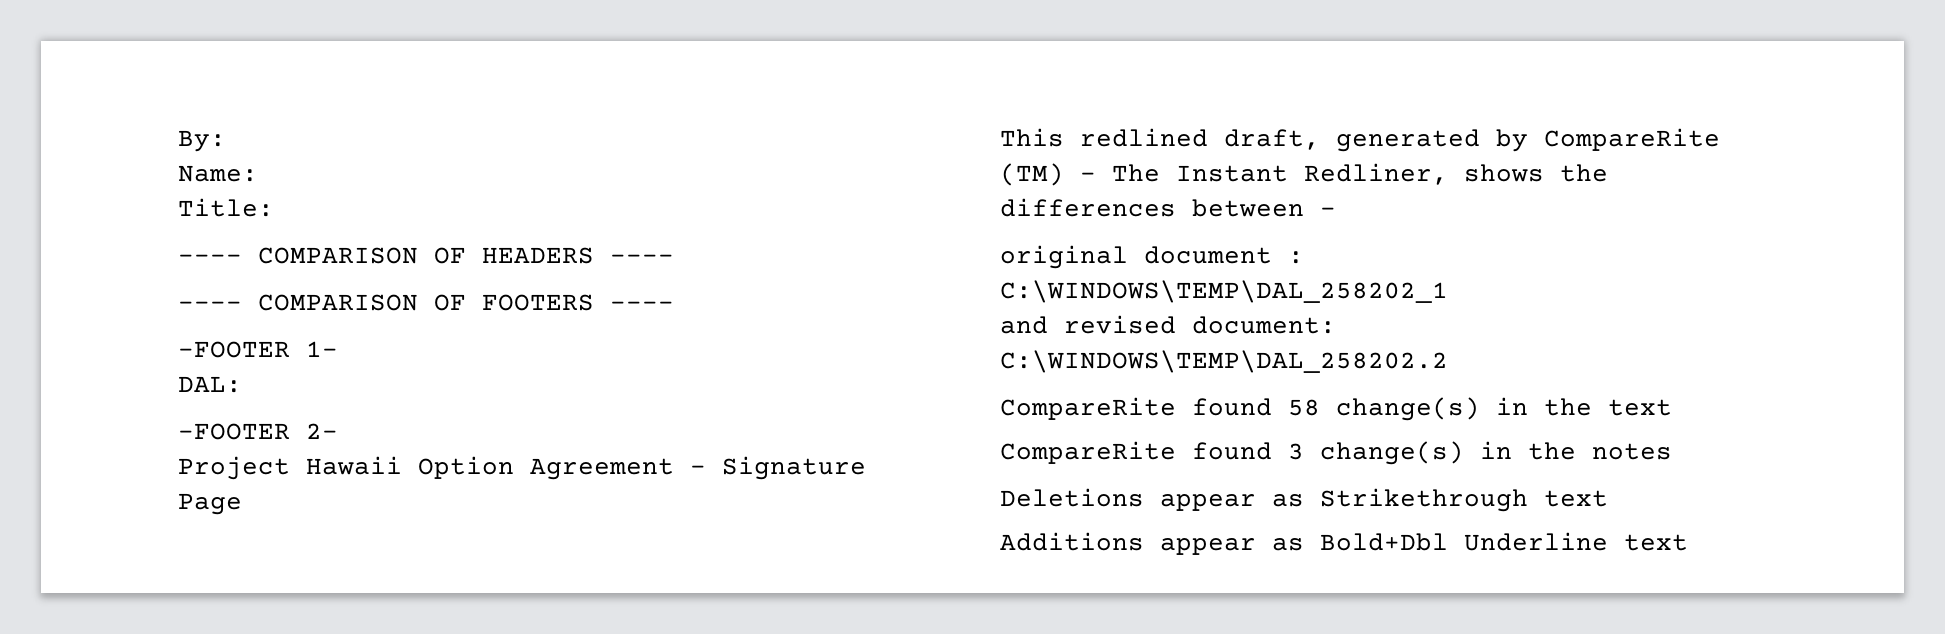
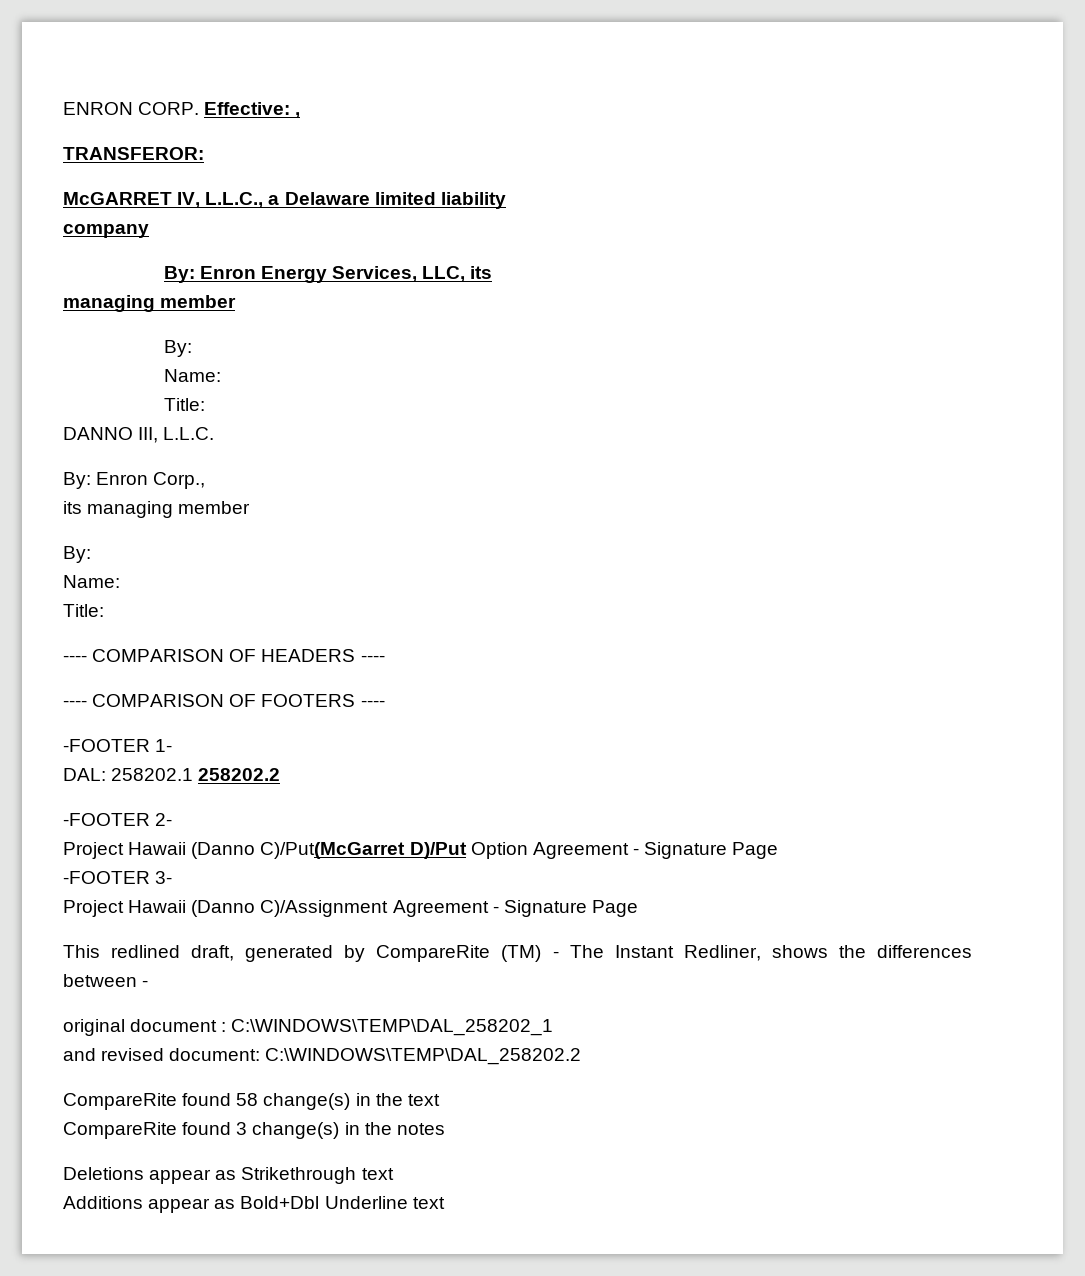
+ ENRON CORP. Effective: ,
+ TRANSFEROR:
+ McGARRET IV, L.L.C., a Delaware limited liability
+ company
+ By: Enron Energy Services, LLC, its
+ managing member
+ By:
+ Name:
+ Title:
+ DANNO III, L.L.C.
+ By: Enron Corp.,
+ its managing member
- DAL:
+ DAL: 258202.1 258202.2
- Project Hawaii Option Agreement - Signature Page
+ Project Hawaii (Danno C)/Put(McGarret D)/Put Option Agreement - Signature Page
+ -FOOTER 3-
+ Project Hawaii (Danno C)/Assignment Agreement - Signature Page

